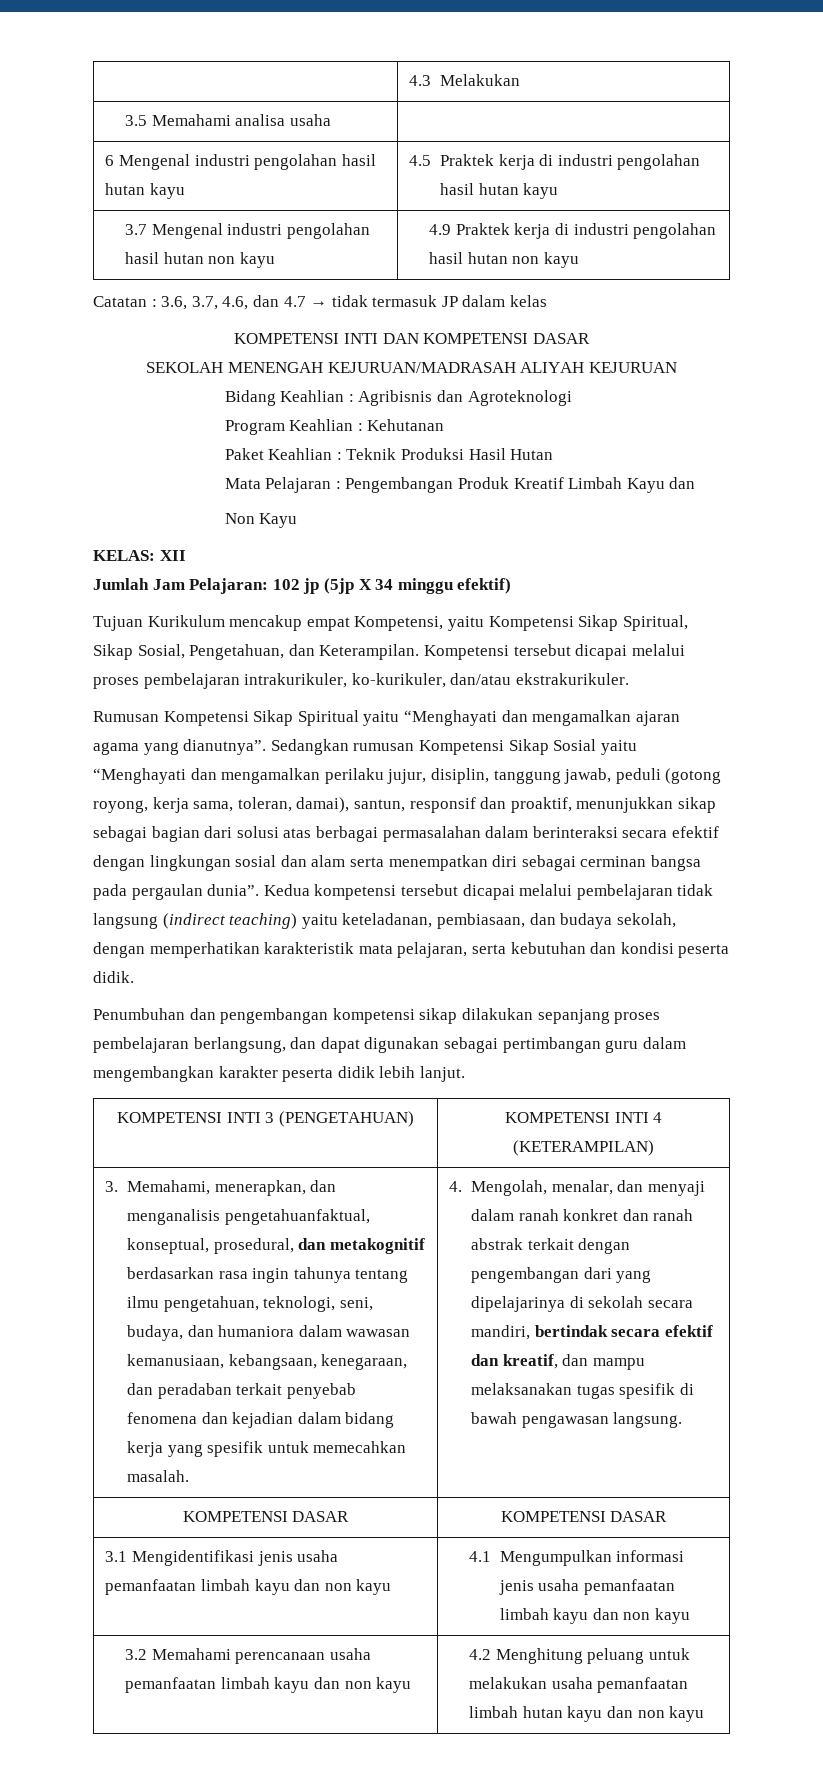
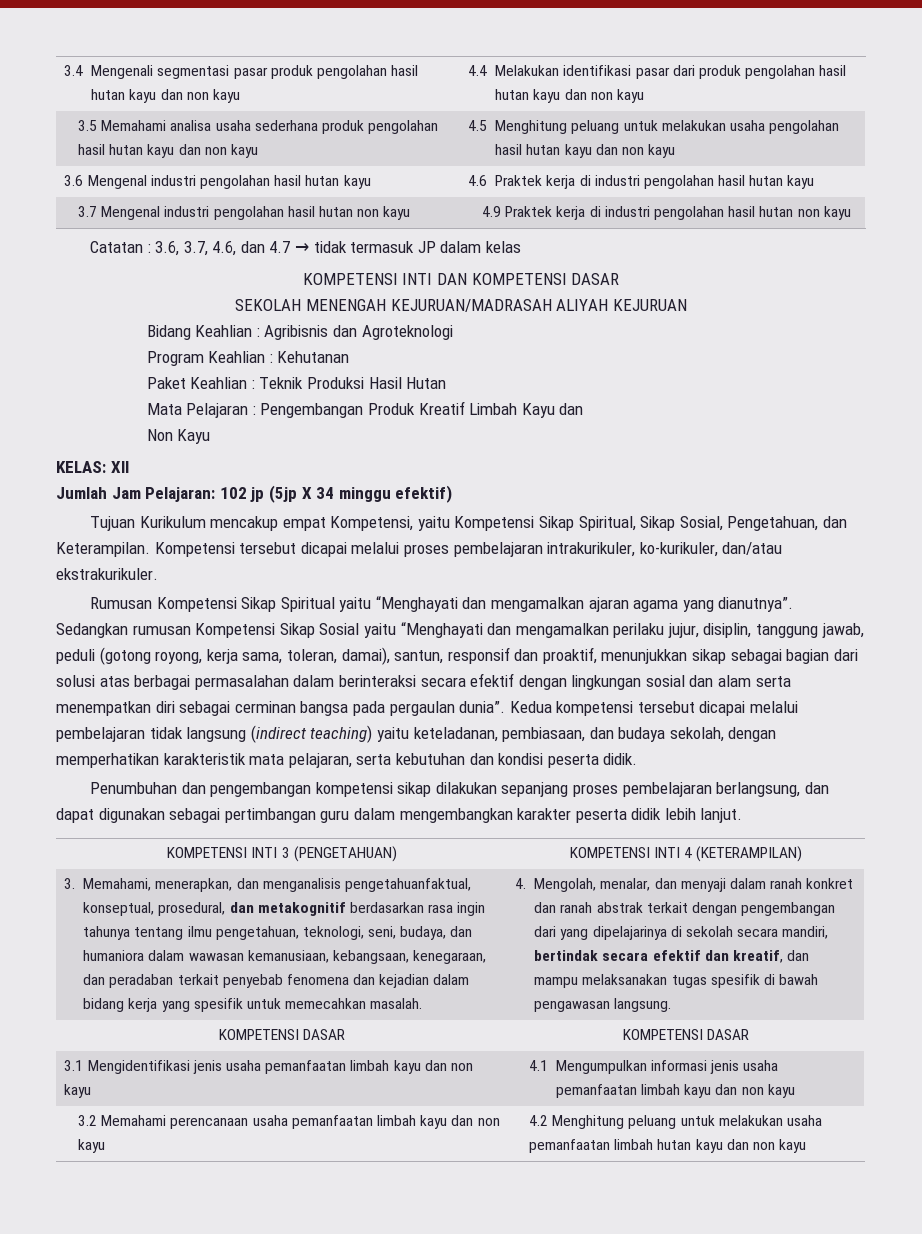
- | 4.3 Melakukan
- 3.5 Memahami analisa usaha |
- 6 Mengenal industri pengolahan hasil hutan kayu | 4.5 Praktek kerja di industri pengolahan hasil hutan kayu
+ 3.4 Mengenali segmentasi pasar produk pengolahan hasil hutan kayu dan non kayu | 4.4 Melakukan identifikasi pasar dari produk pengolahan hasil hutan kayu dan non kayu
+ 3.5 Memahami analisa usaha sederhana produk pengolahan hasil hutan kayu dan non kayu | 4.5 Menghitung peluang untuk melakukan usaha pengolahan hasil hutan kayu dan non kayu
+ 3.6 Mengenal industri pengolahan hasil hutan kayu | 4.6 Praktek kerja di industri pengolahan hasil hutan kayu

